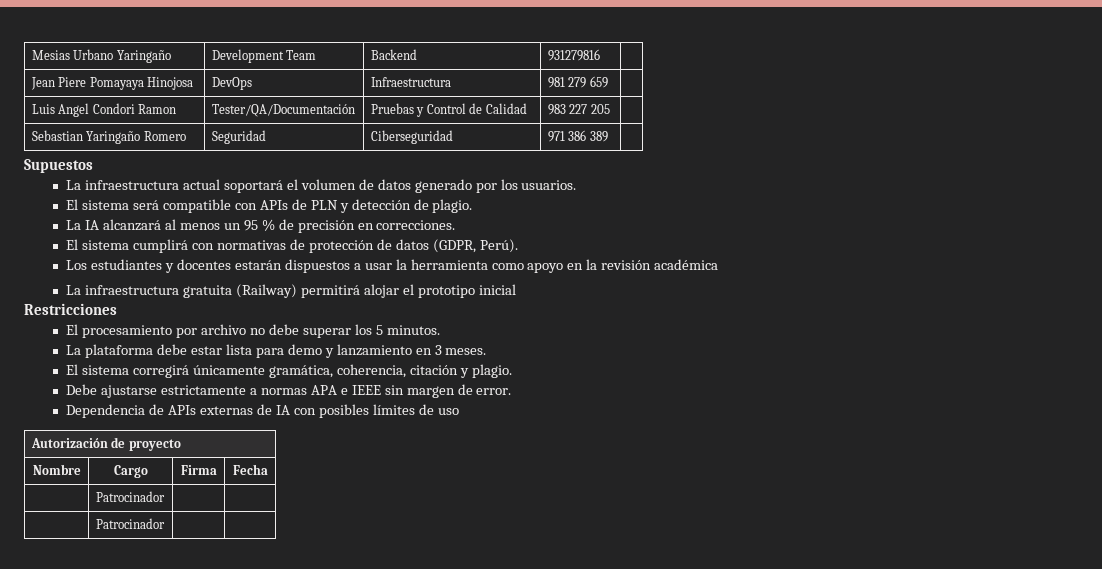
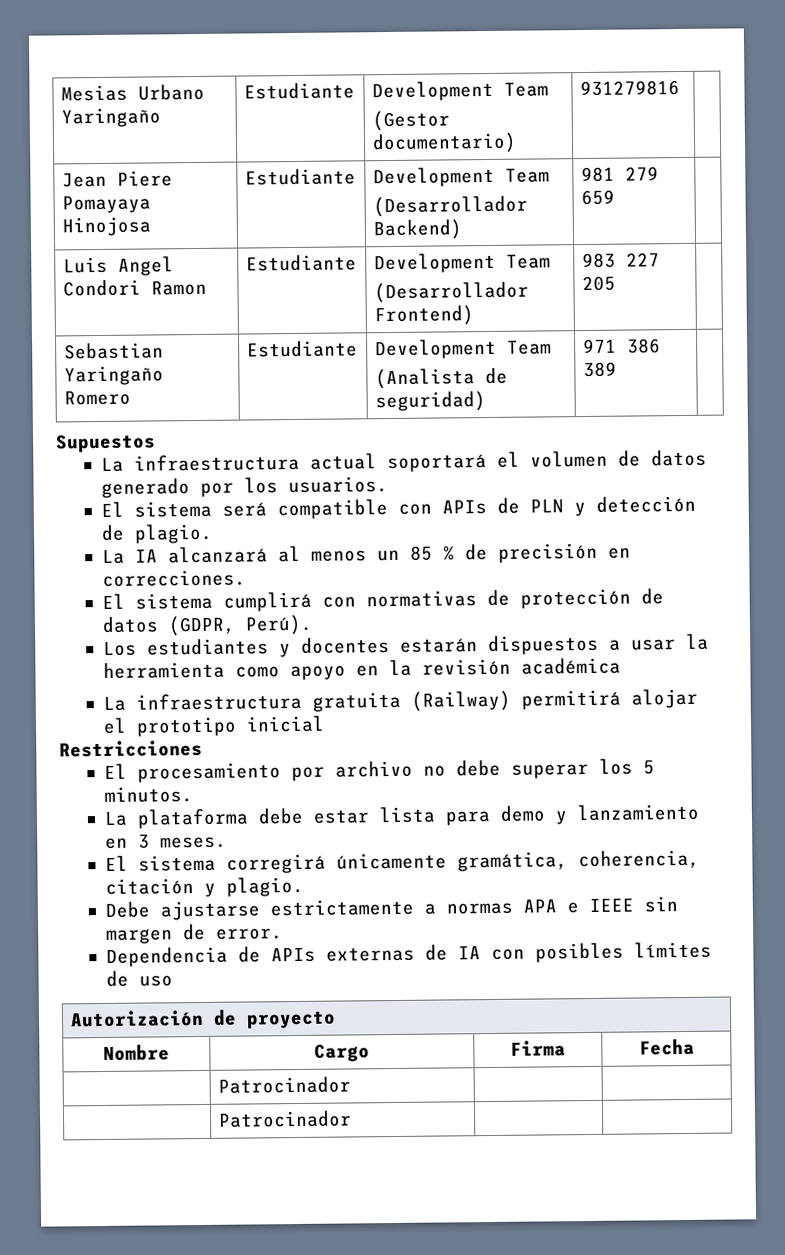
- Mesias Urbano Yaringaño | Development Team | Backend | 931279816 |
+ Mesias Urbano Yaringaño | Estudiante | Development Team
+ (Gestor documentario) | 931279816 |
- Jean Piere Pomayaya Hinojosa | DevOps | Infraestructura | 981 279 659 |
+ Jean Piere Pomayaya Hinojosa | Estudiante | Development Team
+ (Desarrollador Backend) | 981 279 659 |
- Luis Angel Condori Ramon | Tester/QA/Documentación | Pruebas y Control de Calidad | 983 227 205 |
+ Luis Angel Condori Ramon | Estudiante | Development Team
+ (Desarrollador Frontend) | 983 227 205 |
- Sebastian Yaringaño Romero | Seguridad | Ciberseguridad | 971 386 389 |
+ Sebastian Yaringaño Romero | Estudiante | Development Team
+ (Analista de seguridad) | 971 386 389 |
- La IA alcanzará al menos un 95 % de precisión en correcciones.
+ La IA alcanzará al menos un 85 % de precisión en correcciones.

